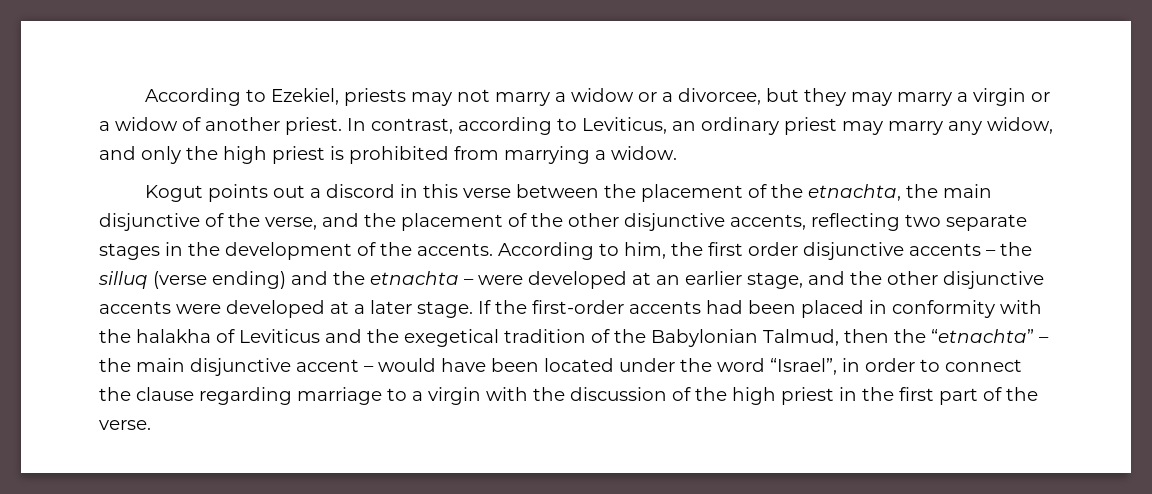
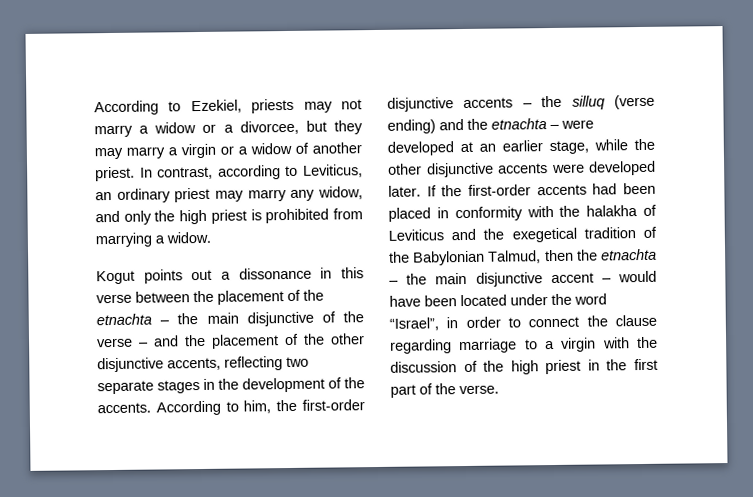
- Kogut points out a discord in this verse between the placement of the etnachta, the main disjunctive of the verse, and the placement of the other disjunctive accents, reflecting two separate stages in the development of the accents.
+ Kogut points out a dissonance in this verse between the placement of the etnachta – the main disjunctive of the verse – and the placement of the other disjunctive accents, reflecting two separate stages in the development of the accents.
- According to him, the first order disjunctive accents – the silluq (verse ending) and the etnachta – were developed at an earlier stage, and the other disjunctive accents were developed at a later stage.
+ According to him, the first-order disjunctive accents – the silluq (verse ending) and the etnachta – were developed at an earlier stage, while the other disjunctive accents were developed later.
- If the first-order accents had been placed in conformity with the halakha of Leviticus and the exegetical tradition of the Babylonian Talmud, then the “etnachta” – the main disjunctive accent – would have been located under the word “Israel”, in order to connect the clause regarding marriage to a virgin with the discussion of the high priest in the first part of the verse.
+ If the first-order accents had been placed in conformity with the halakha of Leviticus and the exegetical tradition of the Babylonian Talmud, then the etnachta – the main disjunctive accent – would have been located under the word “Israel”, in order to connect the clause regarding marriage to a virgin with the discussion of the high priest in the first part of the verse.

